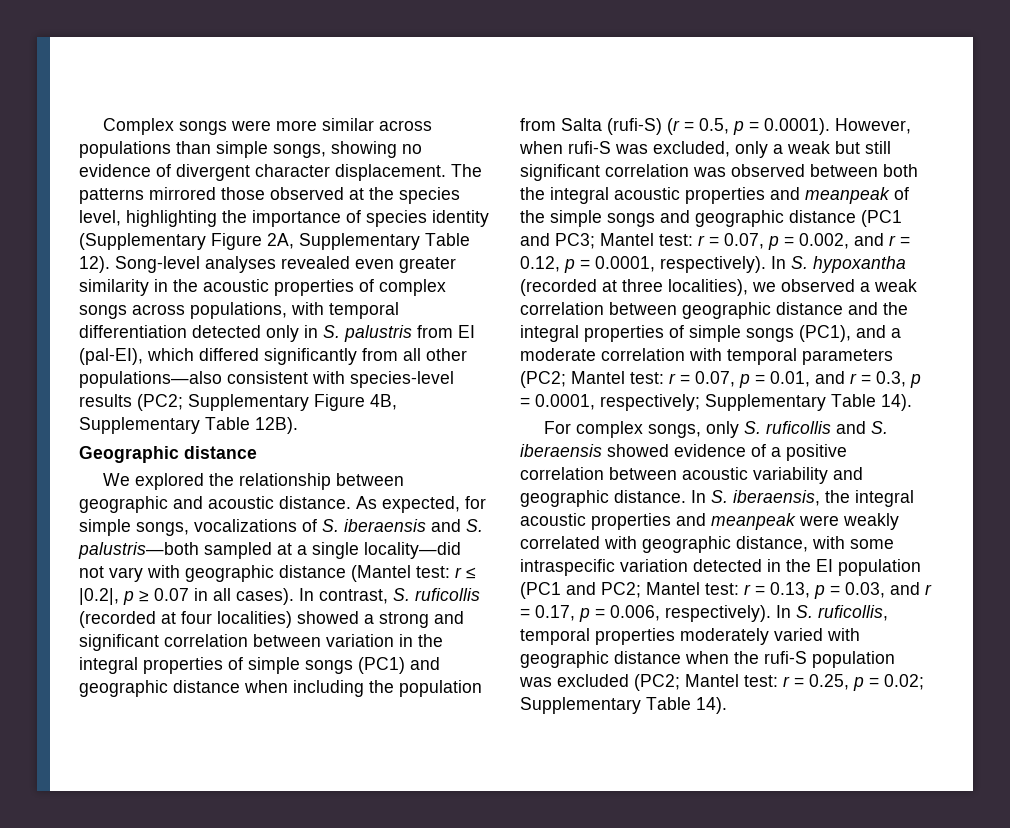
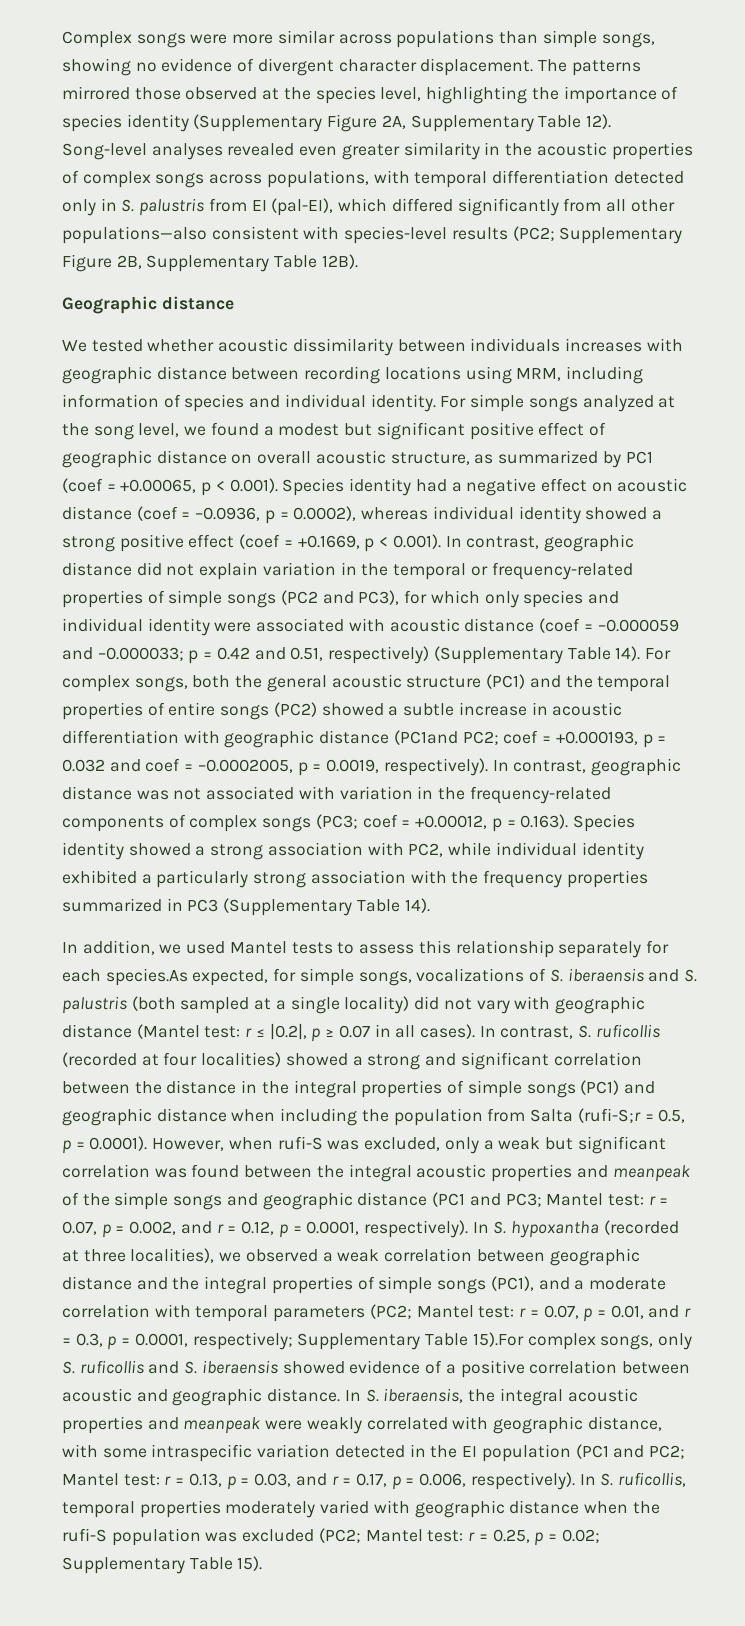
- Song-level analyses revealed even greater similarity in the acoustic properties of complex songs across populations, with temporal differentiation detected only in S. palustris from EI (pal-EI), which differed significantly from all other populations—also consistent with species-level results (PC2; Supplementary Figure 4B, Supplementary Table 12B).
+ Song-level analyses revealed even greater similarity in the acoustic properties of complex songs across populations, with temporal differentiation detected only in S. palustris from EI (pal-EI), which differed significantly from all other populations—also consistent with species-level results (PC2; Supplementary Figure 2B, Supplementary Table 12B).
- We explored the relationship between geographic and acoustic distance. As expected, for simple songs, vocalizations of S. iberaensis and S. palustris—both sampled at a single locality—did not vary with geographic distance (Mantel test: r ≤ |0.2|, p ≥ 0.07 in all cases).
+ We tested whether acoustic dissimilarity between individuals increases with geographic distance between recording locations using MRM, including information of species and individual identity. For simple songs analyzed at the song level, we found a modest but significant positive effect of geographic distance on overall acoustic structure, as summarized by PC1 (coef = +0.00065, p < 0.001). Species identity had a negative effect on acoustic distance (coef = –0.0936, p = 0.0002), whereas individual identity showed a strong positive effect (coef = +0.1669, p < 0.001). In contrast, geographic distance did not explain variation in the temporal or frequency-related properties of simple songs (PC2 and PC3), for which only species and individual identity were associated with acoustic distance (coef = –0.000059 and –0.000033; p = 0.42 and 0.51, respectively) (Supplementary Table 14). For complex songs, both the general acoustic structure (PC1) and the temporal properties of entire songs (PC2) showed a subtle increase in acoustic differentiation with geographic distance (PC1and PC2; coef = +0.000193, p = 0.032 and coef = –0.0002005, p = 0.0019, respectively). In contrast, geographic distance was not associated with variation in the frequency-related components of complex songs (PC3; coef = +0.00012, p = 0.163). Species identity showed a strong association with PC2, while individual identity exhibited a particularly strong association with the frequency properties summarized in PC3 (Supplementary Table 14).
+ In addition, we used Mantel tests to assess this relationship separately for each species.As expected, for simple songs, vocalizations of S. iberaensis and S. palustris (both sampled at a single locality) did not vary with geographic distance (Mantel test: r ≤ |0.2|, p ≥ 0.07 in all cases).
- In contrast, S. ruficollis (recorded at four localities) showed a strong and significant correlation between variation in the integral properties of simple songs (PC1) and geographic distance when including the population from Salta (rufi-S) (r = 0.5, p = 0.0001). However, when rufi-S was excluded, only a weak but still significant correlation was observed between both the integral acoustic properties and meanpeak of the simple songs and geographic distance (PC1 and PC3;
+ In contrast, S. ruficollis (recorded at four localities) showed a strong and significant correlation between the distance in the integral properties of simple songs (PC1) and geographic distance when including the population from Salta (rufi-S;r = 0.5, p = 0.0001). However, when rufi-S was excluded, only a weak but significant correlation was found between the integral acoustic properties and meanpeak of the simple songs and geographic distance (PC1 and PC3;
- r = 0.07, p = 0.01, and r = 0.3, p = 0.0001, respectively; Supplementary Table 14).
- For complex songs, only S. ruficollis and S. iberaensis showed evidence of a positive correlation between acoustic variability and geographic distance.
+ r = 0.07, p = 0.01, and r = 0.3, p = 0.0001, respectively; Supplementary Table 15).For complex songs, only S. ruficollis and S. iberaensis showed evidence of a positive correlation between acoustic and geographic distance.
- In S. ruficollis, temporal properties moderately varied with geographic distance when the rufi-S population was excluded (PC2; Mantel test: r = 0.25, p = 0.02; Supplementary Table 14).
+ In S. ruficollis, temporal properties moderately varied with geographic distance when the rufi-S population was excluded (PC2; Mantel test: r = 0.25, p = 0.02; Supplementary Table 15).

